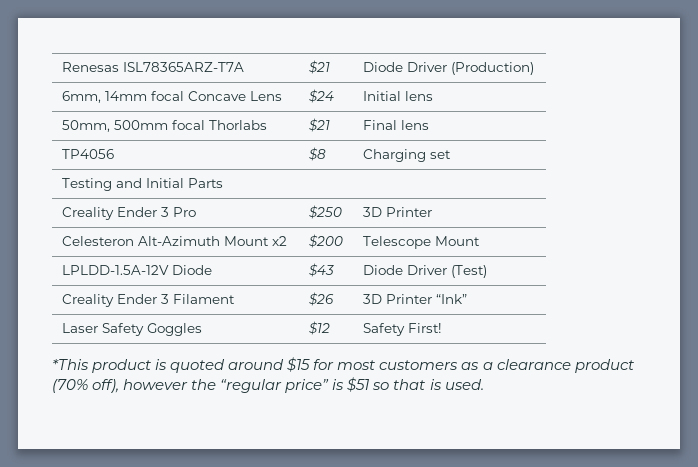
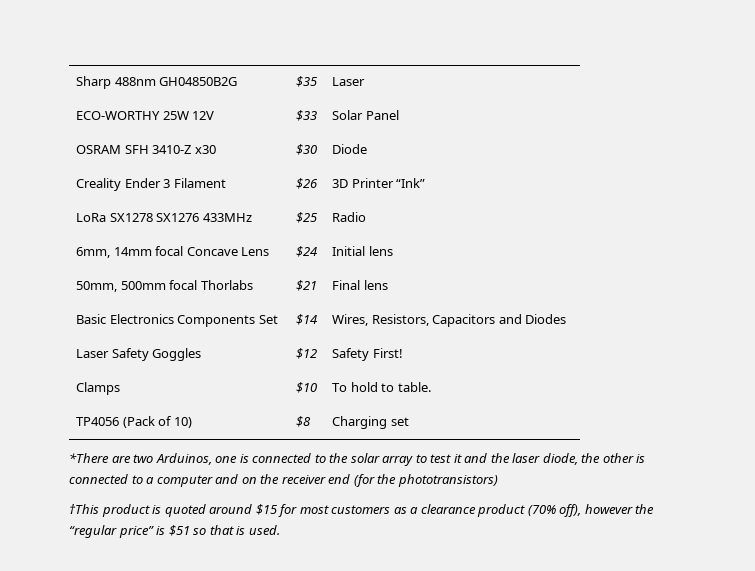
- Renesas ISL78365ARZ-T7A | $21 | Diode Driver (Production)
+ Sharp 488nm GH04850B2G | $35 | Laser
+ ECO-WORTHY 25W 12V | $33 | Solar Panel
+ OSRAM SFH 3410-Z x30 | $30 | Diode
+ Creality Ender 3 Filament | $26 | 3D Printer “Ink”
+ LoRa SX1278 SX1276 433MHz | $25 | Radio
- TP4056 | $8 | Charging set
- Testing and Initial Parts
- Creality Ender 3 Pro | $250 | 3D Printer
- Celesteron Alt-Azimuth Mount x2 | $200 | Telescope Mount
- LPLDD-1.5A-12V Diode | $43 | Diode Driver (Test)
- Creality Ender 3 Filament | $26 | 3D Printer “Ink”
+ Basic Electronics Components Set | $14 | Wires, Resistors, Capacitors and Diodes
- *This product is quoted around $15 for most customers as a clearance product (70% off), however the “regular price” is $51 so that is used.
+ Clamps | $10 | To hold to table.
+ TP4056 (Pack of 10) | $8 | Charging set
+ *There are two Arduinos, one is connected to the solar array to test it and the laser diode, the other is connected to a computer and on the receiver end (for the phototransistors)
+ †This product is quoted around $15 for most customers as a clearance product (70% off), however the “regular price” is $51 so that is used.

